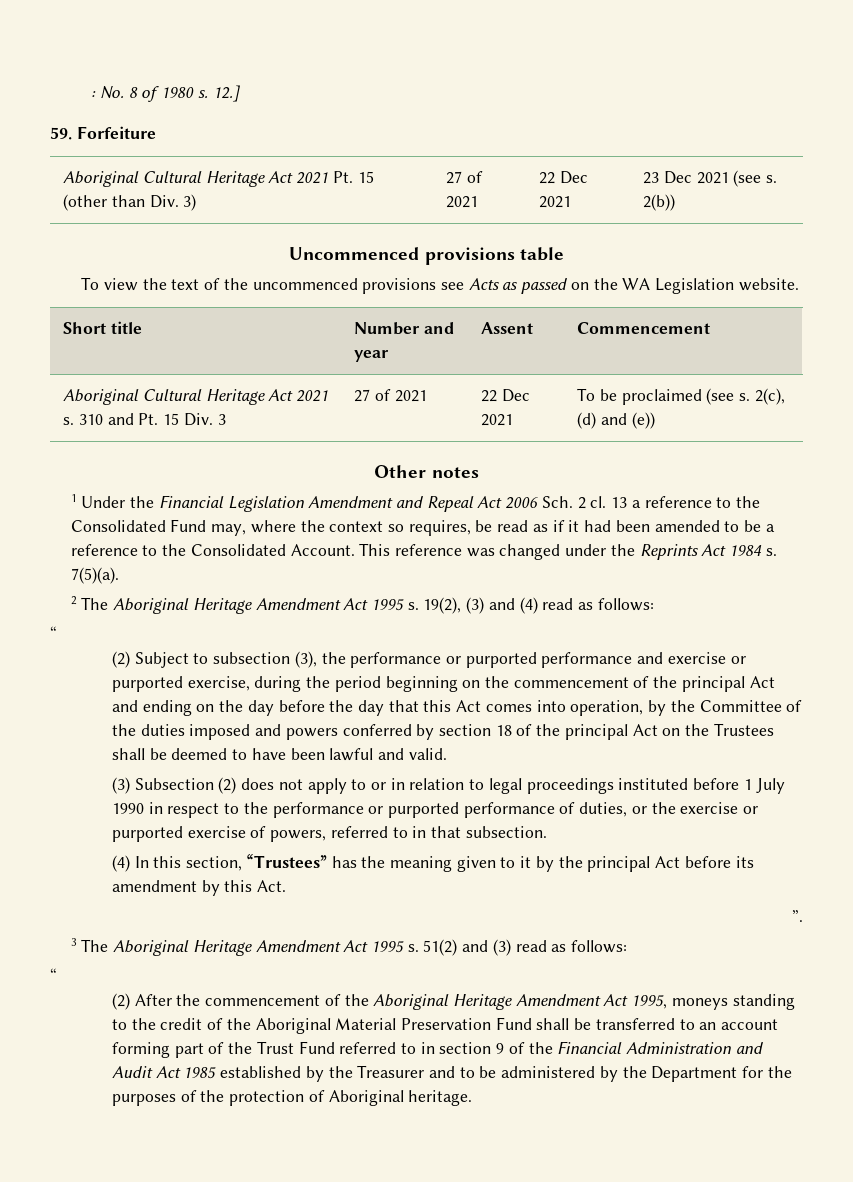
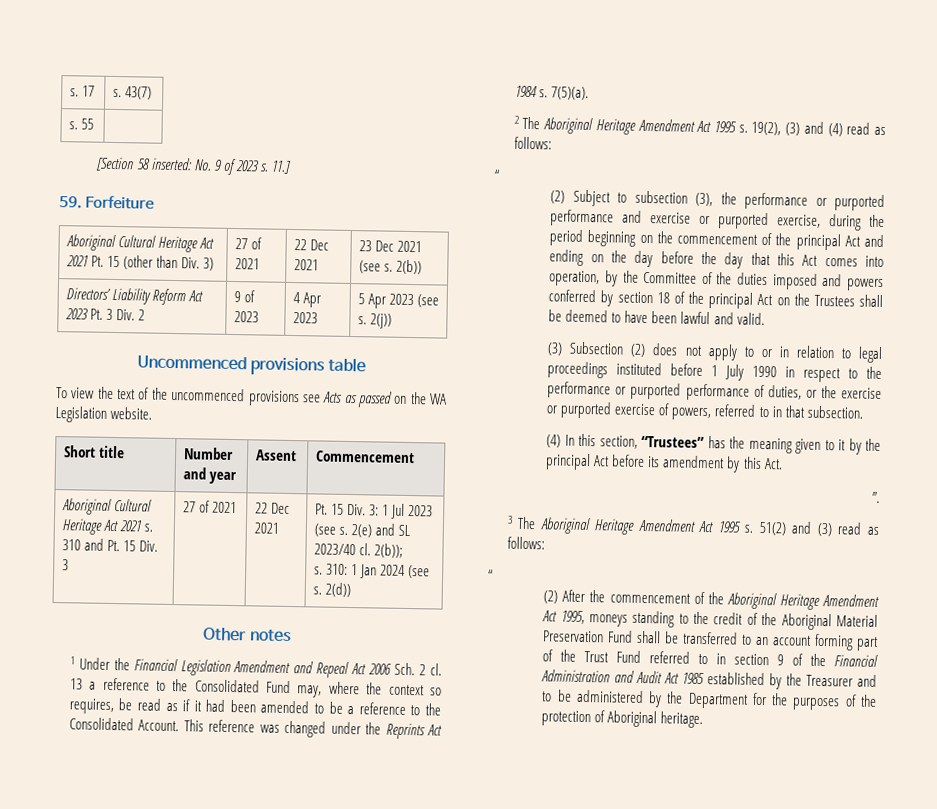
- : No. 8 of 1980 s. 12.]
+ s. 17 | s. 43(7)
+ s. 55 |
+ [Section 58 inserted: No. 9 of 2023 s. 11.]
+ Directors’ Liability Reform Act 2023 Pt. 3 Div. 2 | 9 of 2023 | 4 Apr 2023 | 5 Apr 2023 (see s. 2(j))
- To be proclaimed (see s. 2(c), (d) and (e))
+ Pt. 15 Div. 3: 1 Jul 2023 (see s. 2(e) and SL 2023/40 cl. 2(b));
+ s. 310: 1 Jan 2024 (see s. 2(d))

